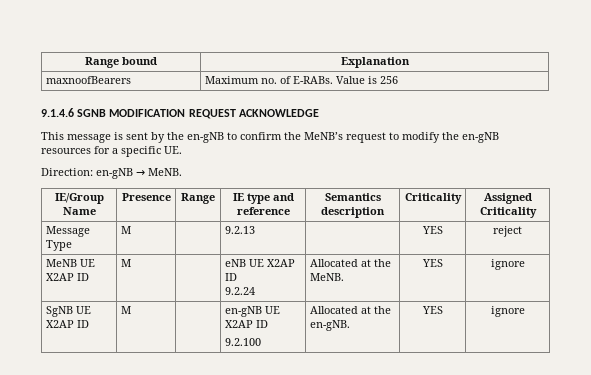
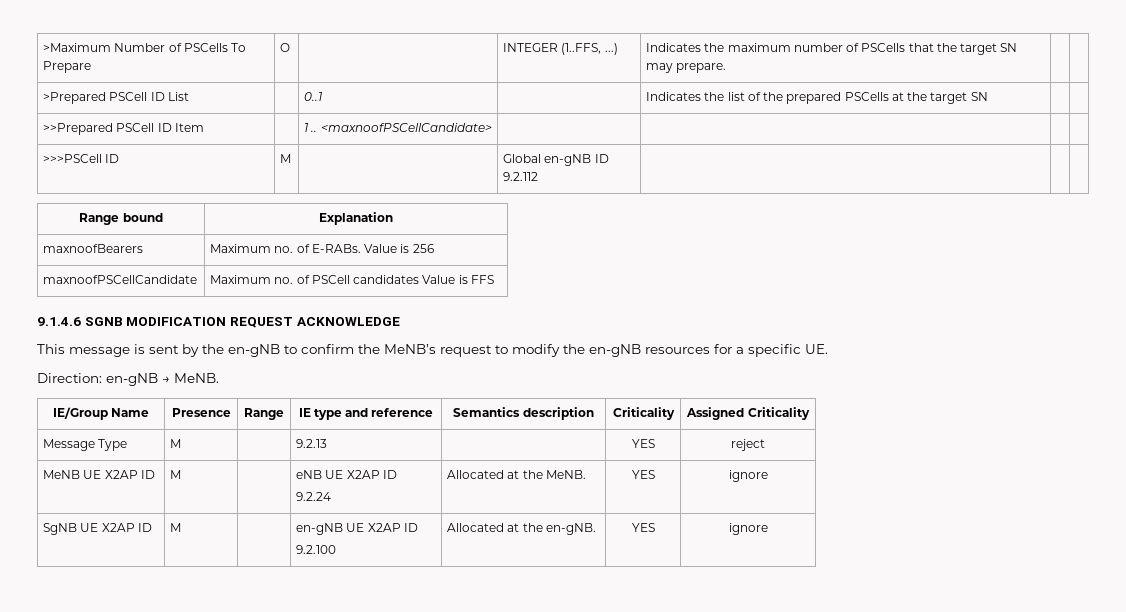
+ >Maximum Number of PSCells To Prepare | O | | INTEGER (1..FFS, ...) | Indicates the maximum number of PSCells that the target SN may prepare. | |
+ >Prepared PSCell ID List | | 0..1 | | Indicates the list of the prepared PSCells at the target SN | |
+ >>Prepared PSCell ID Item | | 1 .. <maxnoofPSCellCandidate> | | | |
+ >>>PSCell ID | M | | Global en-gNB ID 9.2.112 | | |
+ maxnoofPSCellCandidate | Maximum no. of PSCell candidates Value is FFS

